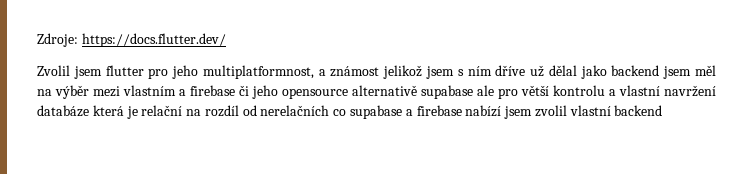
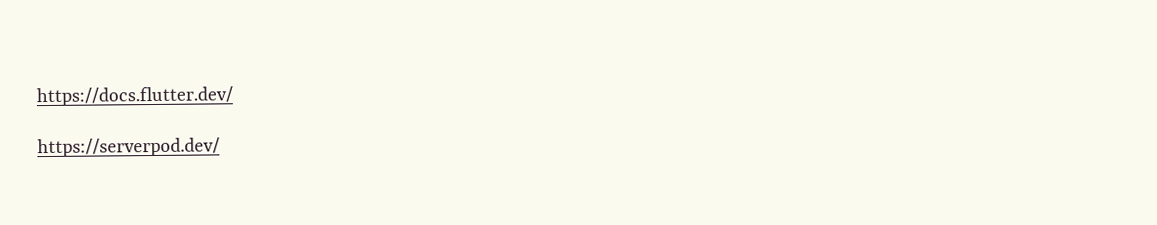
- Zdroje: https://docs.flutter.dev/
+ https://docs.flutter.dev/
- Zvolil jsem flutter pro jeho multiplatformnost, a známost jelikož jsem s ním dříve už dělal jako backend jsem měl na výběr mezi vlastním a firebase či jeho opensource alternativě supabase ale pro větší kontrolu a vlastní navržení databáze která je relační na rozdíl od nerelačních co supabase a firebase nabízí jsem zvolil vlastní backend
+ https://serverpod.dev/

